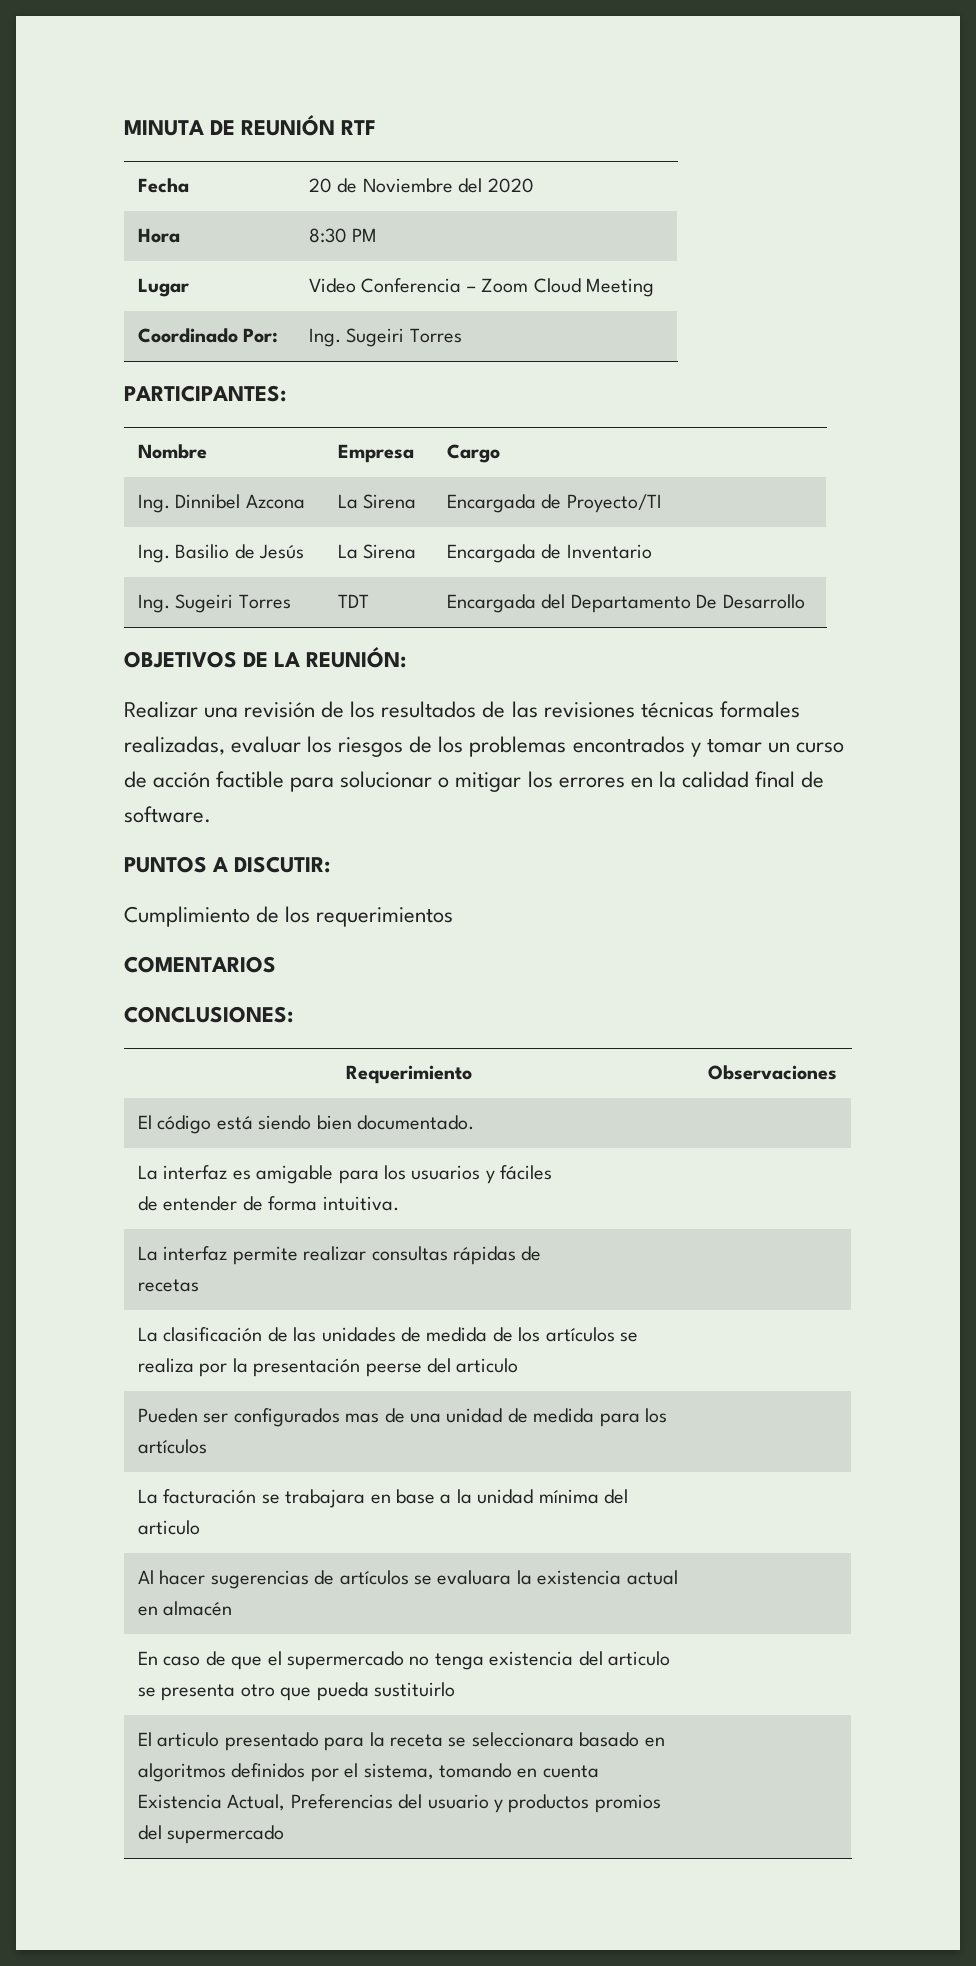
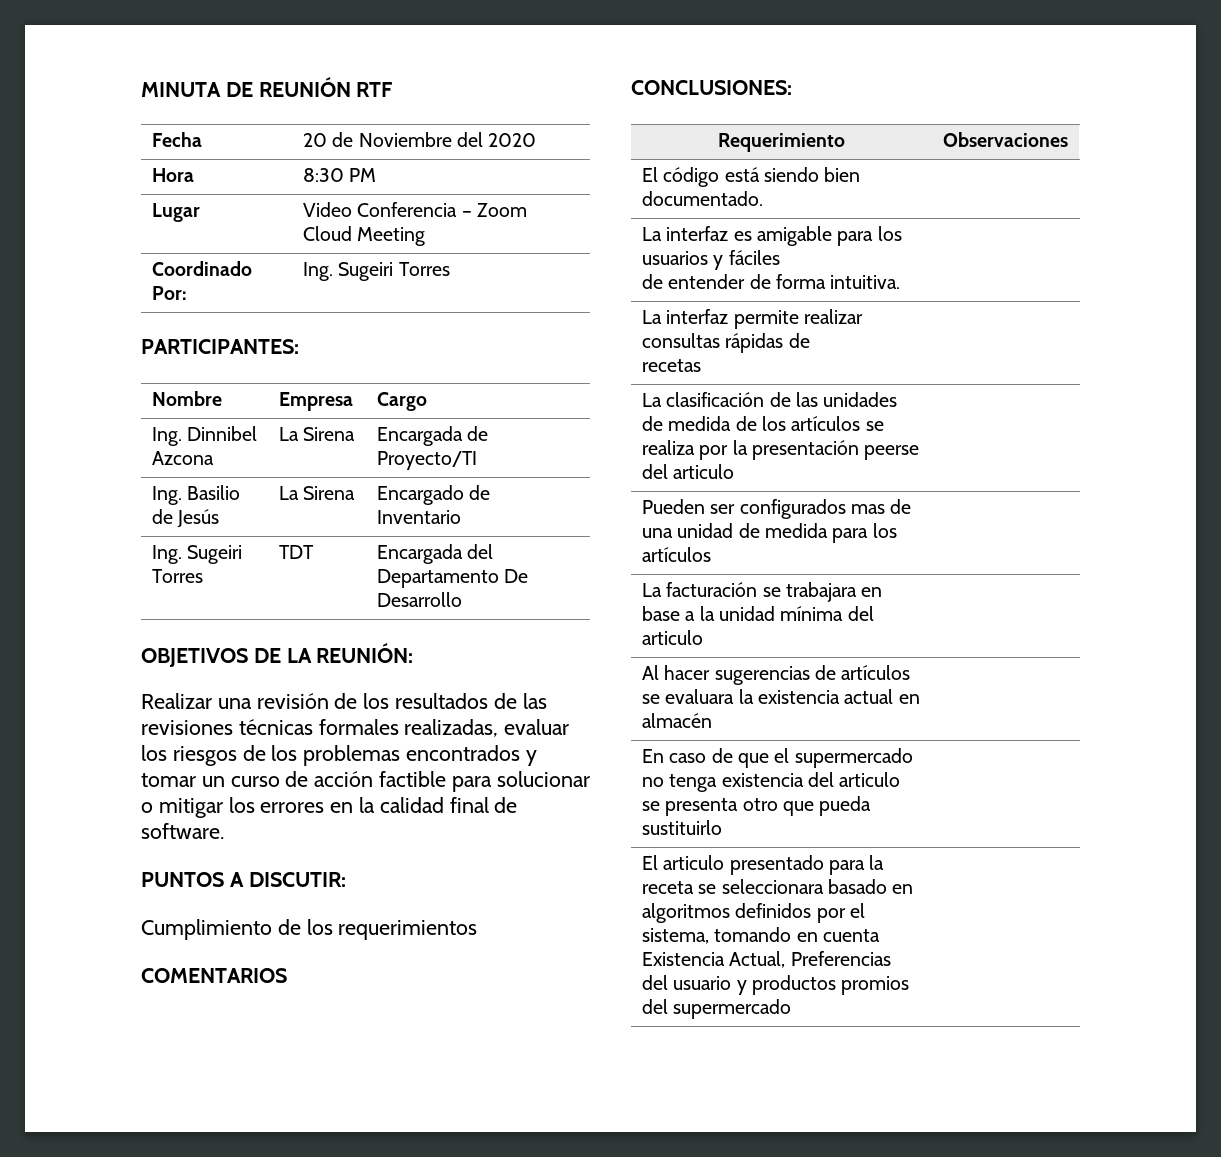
- Ing. Basilio de Jesús | La Sirena | Encargada de Inventario
+ Ing. Basilio de Jesús | La Sirena | Encargado de Inventario

